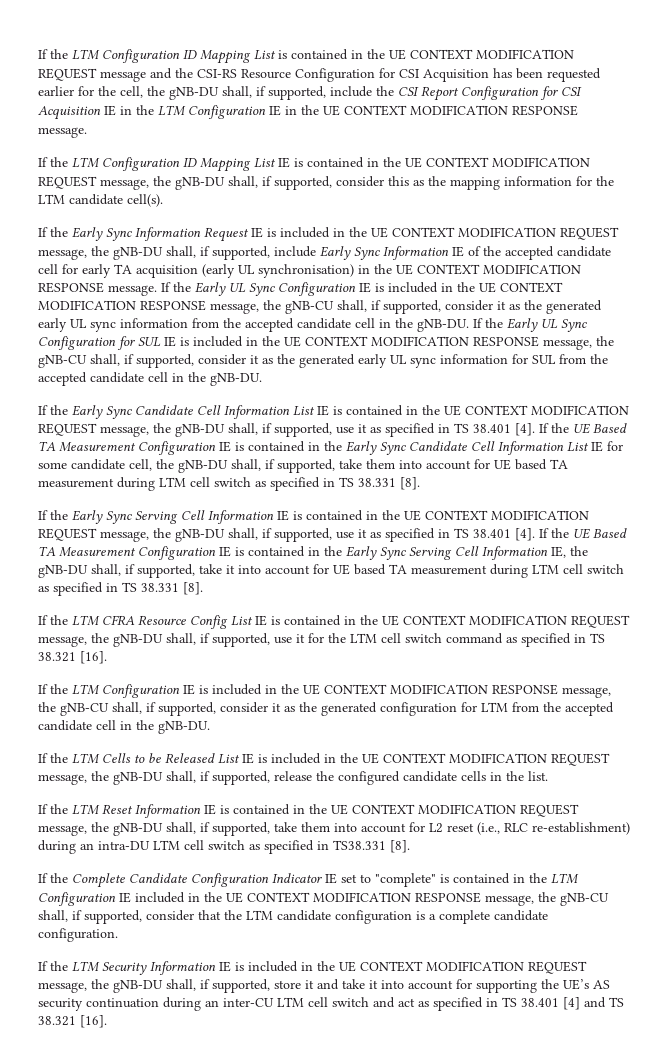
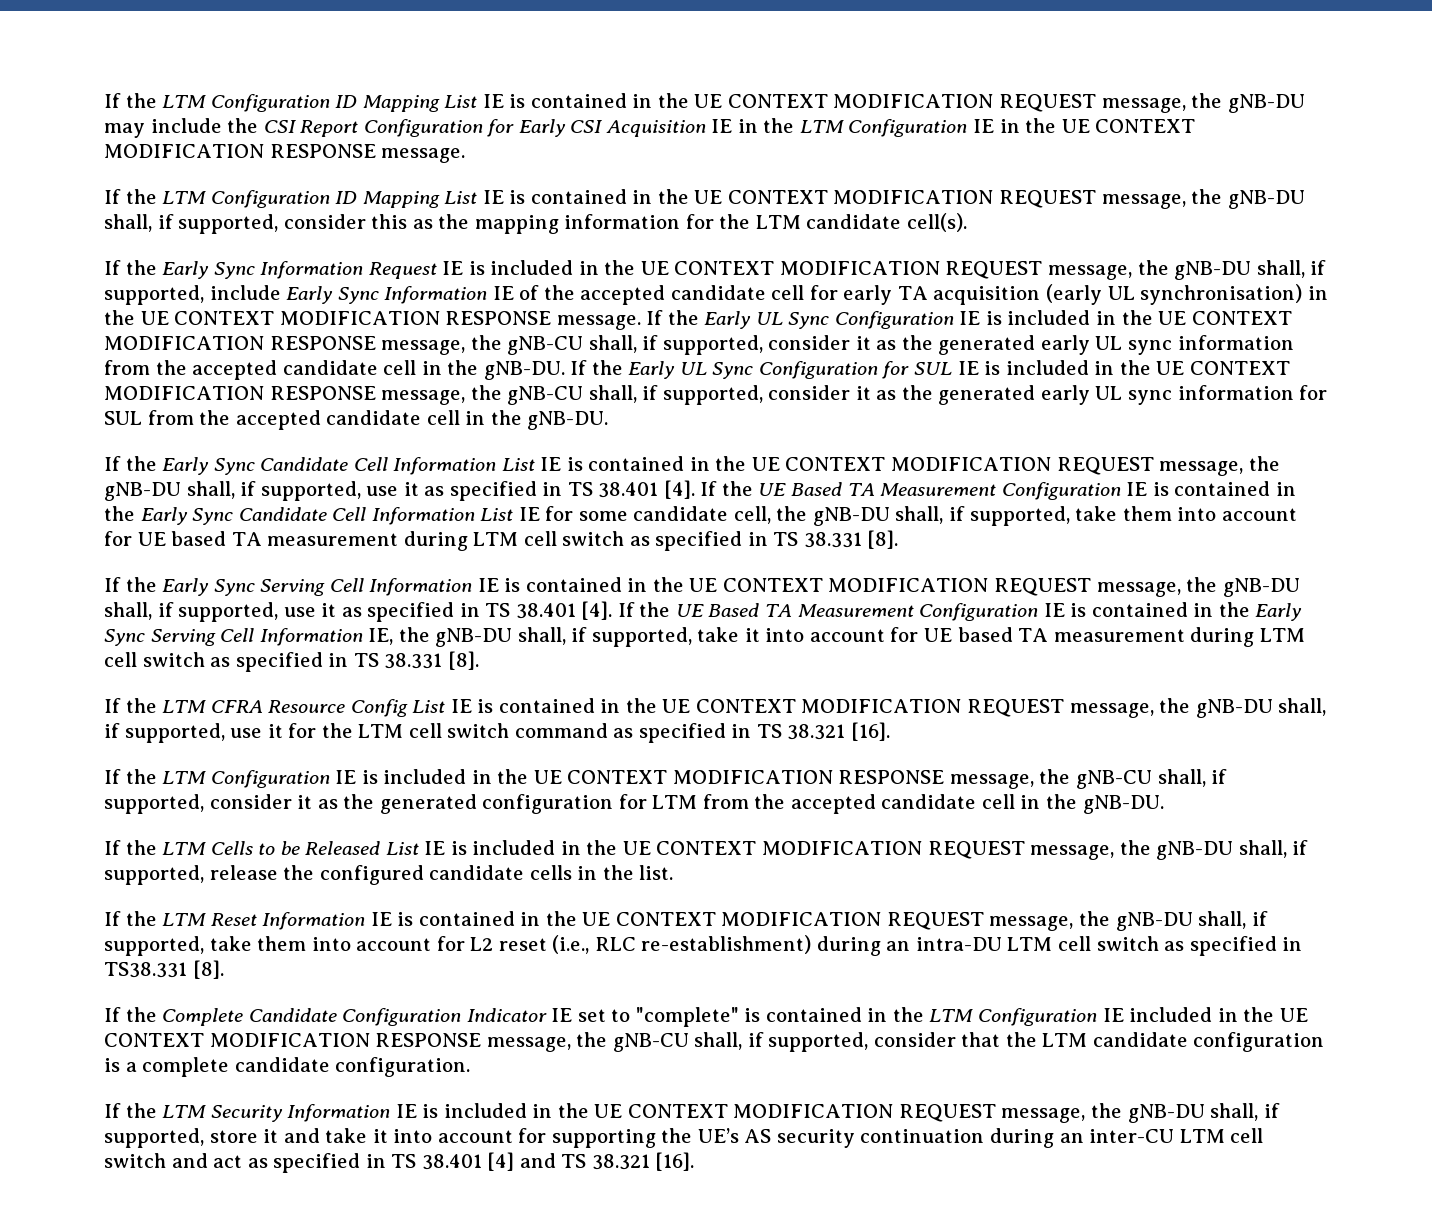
- If the LTM Configuration ID Mapping List is contained in the UE CONTEXT MODIFICATION REQUEST message and the CSI-RS Resource Configuration for CSI Acquisition has been requested earlier for the cell, the gNB-DU shall, if supported, include the CSI Report Configuration for CSI Acquisition IE in the LTM Configuration IE in the UE CONTEXT MODIFICATION RESPONSE message.
+ If the LTM Configuration ID Mapping List IE is contained in the UE CONTEXT MODIFICATION REQUEST message, the gNB-DU may include the CSI Report Configuration for Early CSI Acquisition IE in the LTM Configuration IE in the UE CONTEXT MODIFICATION RESPONSE message.

